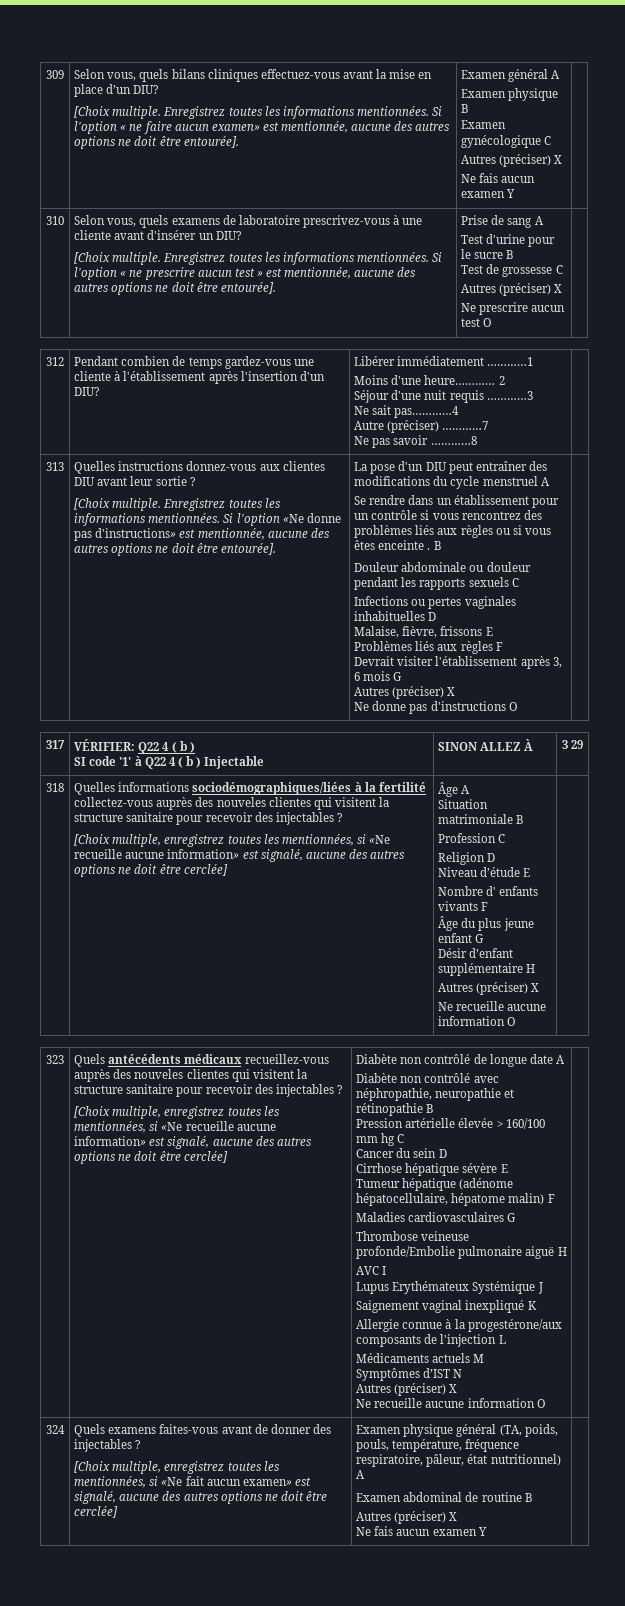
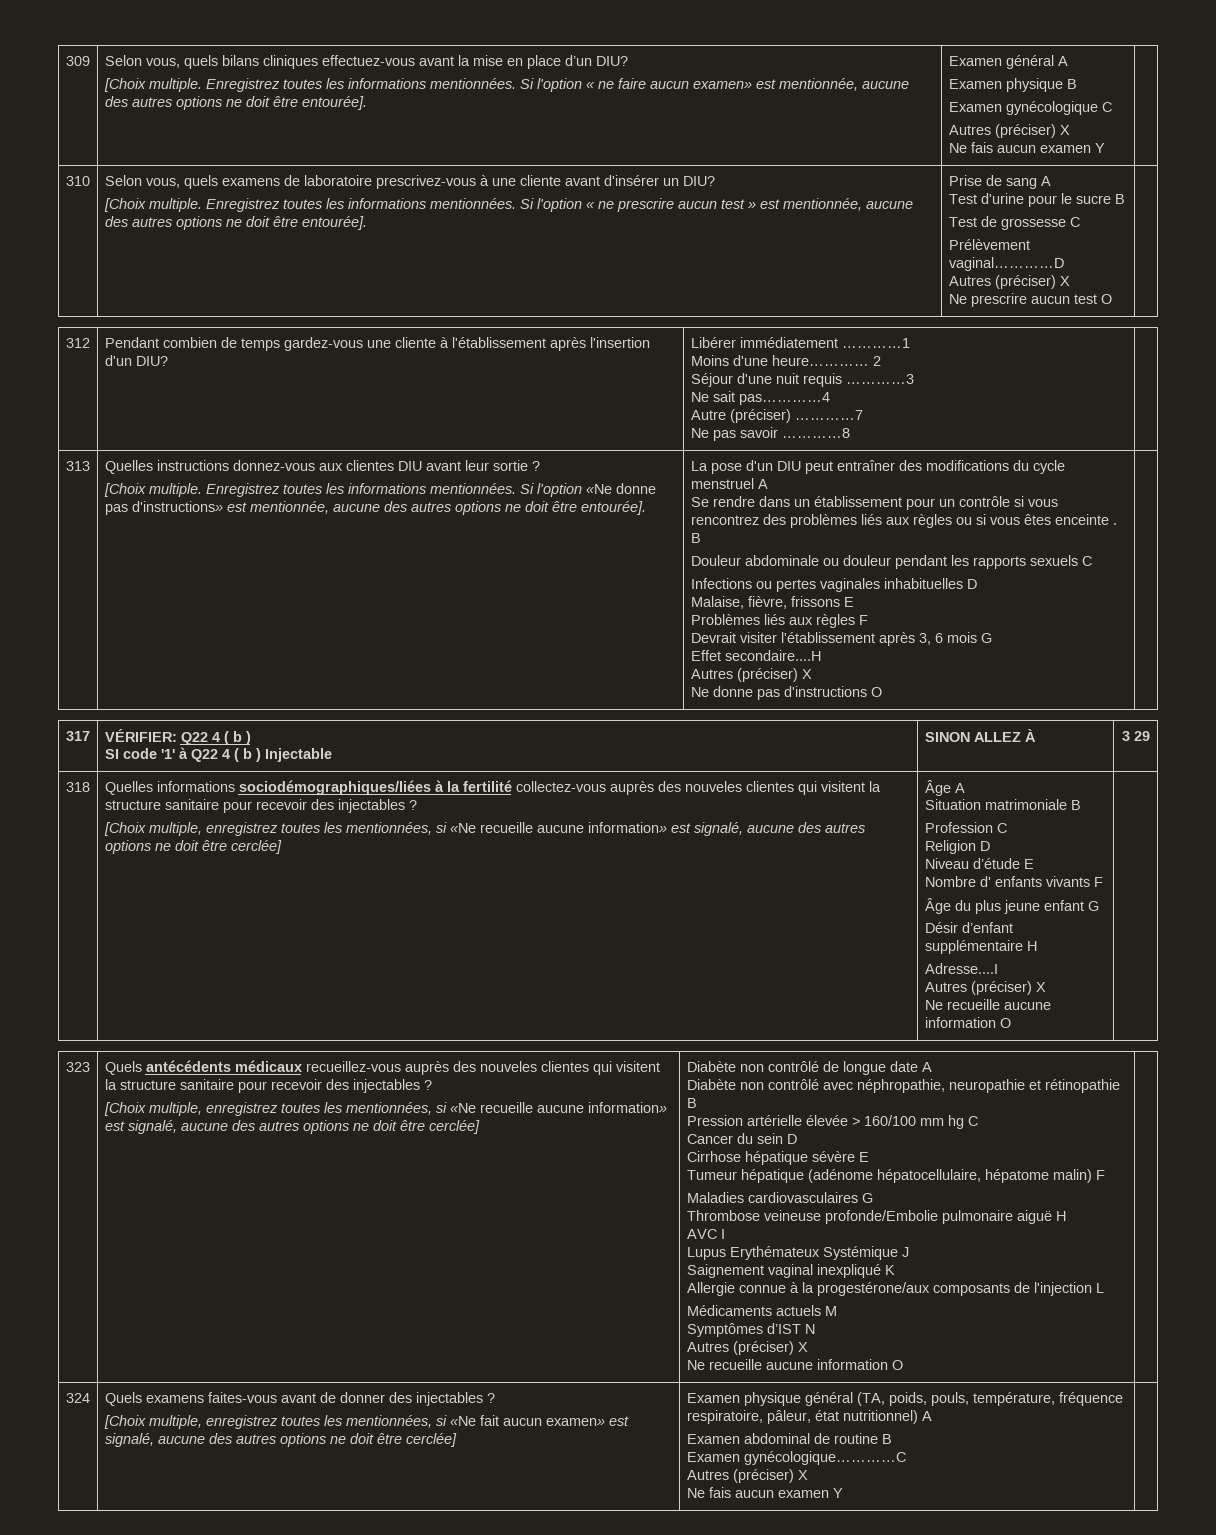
+ Prélèvement vaginal…………D
+ Effet secondaire....H
+ Adresse....I
+ Examen gynécologique…………C

